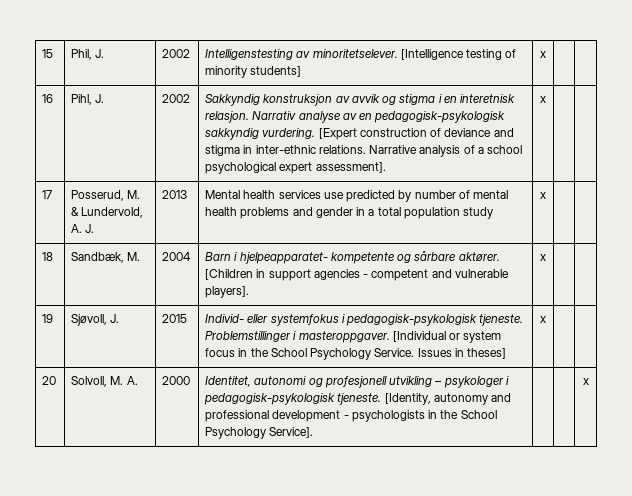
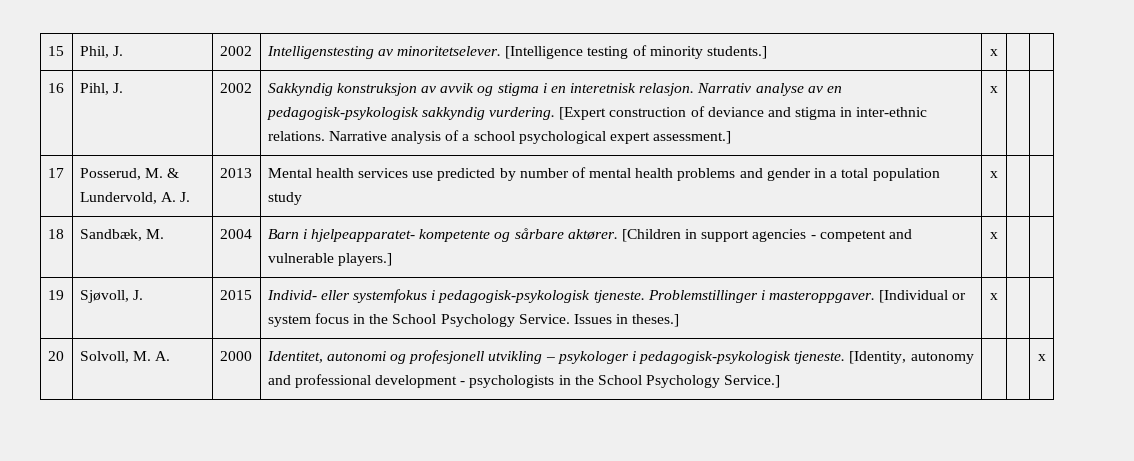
- 15 | Phil, J. | 2002 | Intelligenstesting av minoritetselever. [Intelligence testing of minority students] | x | |
+ 15 | Phil, J. | 2002 | Intelligenstesting av minoritetselever. [Intelligence testing of minority students.] | x | |
- 16 | Pihl, J. | 2002 | Sakkyndig konstruksjon av avvik og stigma i en interetnisk relasjon. Narrativ analyse av en pedagogisk-psykologisk sakkyndig vurdering. [Expert construction of deviance and stigma in inter-ethnic relations. Narrative analysis of a school psychological expert assessment]. | x | |
+ 16 | Pihl, J. | 2002 | Sakkyndig konstruksjon av avvik og stigma i en interetnisk relasjon. Narrativ analyse av en pedagogisk-psykologisk sakkyndig vurdering. [Expert construction of deviance and stigma in inter-ethnic relations. Narrative analysis of a school psychological expert assessment.] | x | |
- 18 | Sandbæk, M. | 2004 | Barn i hjelpeapparatet- kompetente og sårbare aktører. [Children in support agencies - competent and vulnerable players]. | x | |
+ 18 | Sandbæk, M. | 2004 | Barn i hjelpeapparatet- kompetente og sårbare aktører. [Children in support agencies - competent and vulnerable players.] | x | |
- 19 | Sjøvoll, J. | 2015 | Individ- eller systemfokus i pedagogisk-psykologisk tjeneste. Problemstillinger i masteroppgaver. [Individual or system focus in the School Psychology Service. Issues in theses] | x | |
+ 19 | Sjøvoll, J. | 2015 | Individ- eller systemfokus i pedagogisk-psykologisk tjeneste. Problemstillinger i masteroppgaver. [Individual or system focus in the School Psychology Service. Issues in theses.] | x | |
- 20 | Solvoll, M. A. | 2000 | Identitet, autonomi og profesjonell utvikling – psykologer i pedagogisk-psykologisk tjeneste. [Identity, autonomy and professional development - psychologists in the School Psychology Service]. | | | x
+ 20 | Solvoll, M. A. | 2000 | Identitet, autonomi og profesjonell utvikling – psykologer i pedagogisk-psykologisk tjeneste. [Identity, autonomy and professional development - psychologists in the School Psychology Service.] | | | x

